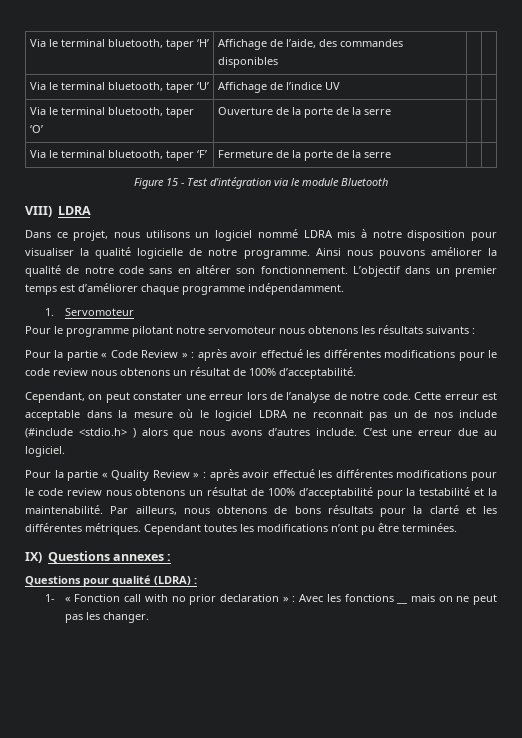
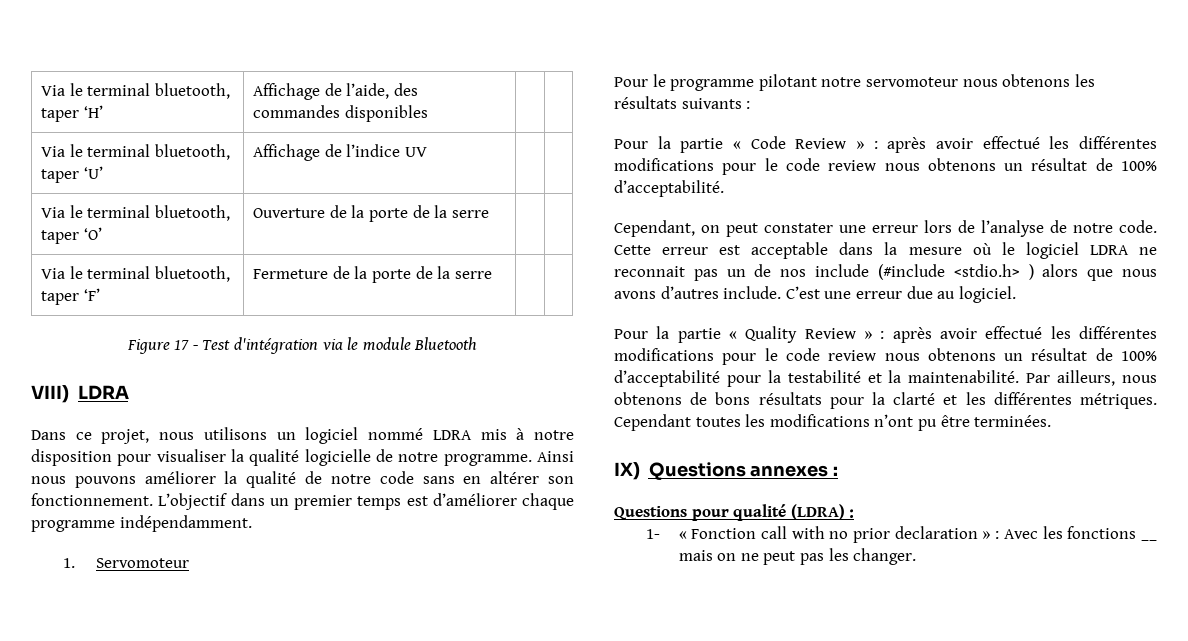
- Figure 15 - Test d'intégration via le module Bluetooth
+ Figure 17 - Test d'intégration via le module Bluetooth

